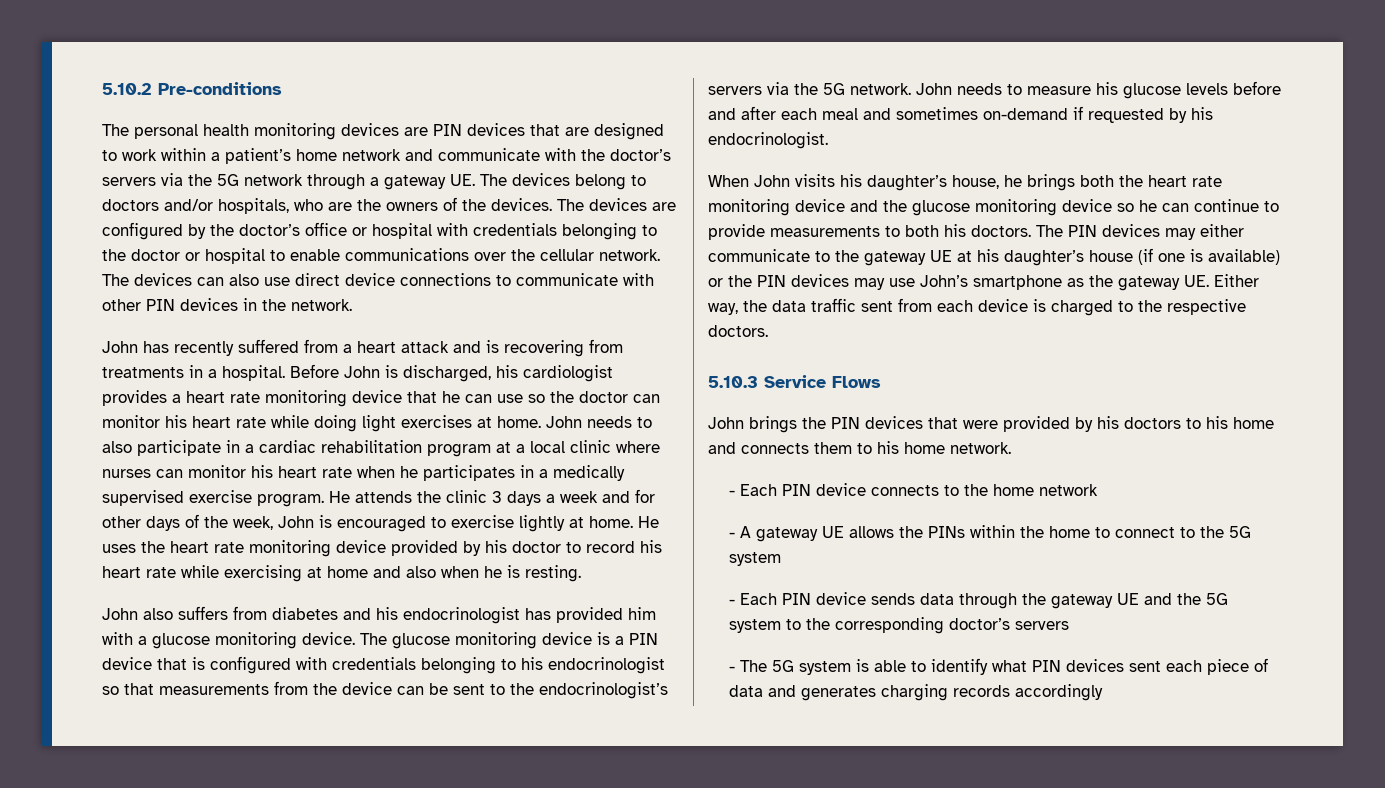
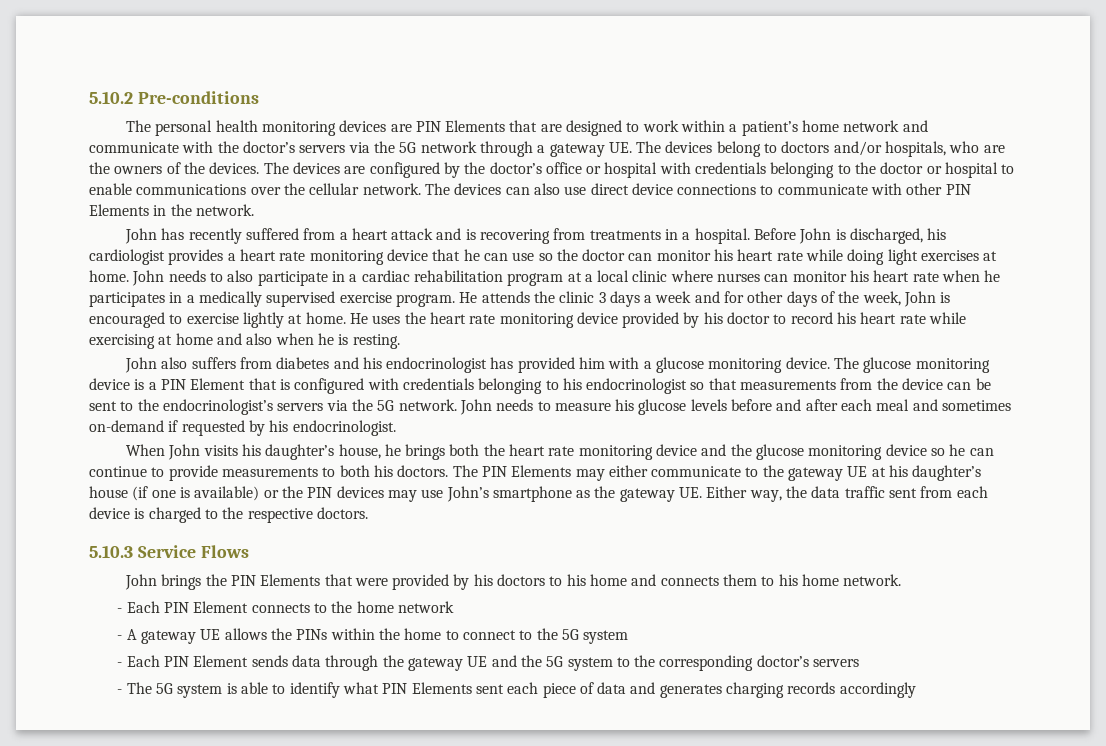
- The personal health monitoring devices are PIN devices that are designed to work within a patient’s home network and communicate with the doctor’s servers via the 5G network through a gateway UE. The devices belong to doctors and/or hospitals, who are the owners of the devices.
+ The personal health monitoring devices are PIN Elements that are designed to work within a patient’s home network and communicate with the doctor’s servers via the 5G network through a gateway UE. The devices belong to doctors and/or hospitals, who are the owners of the devices.
- The devices can also use direct device connections to communicate with other PIN devices in the network.
+ The devices can also use direct device connections to communicate with other PIN Elements in the network.
- The glucose monitoring device is a PIN device that is configured with credentials belonging to his endocrinologist so that measurements from the device can be sent to the endocrinologist’s servers via the 5G network.
+ The glucose monitoring device is a PIN Element that is configured with credentials belonging to his endocrinologist so that measurements from the device can be sent to the endocrinologist’s servers via the 5G network.
- The PIN devices may either communicate to the gateway UE at his daughter’s house (if one is available) or the PIN devices may use John’s smartphone as the gateway UE. Either way, the data traffic sent from each device is charged to the respective doctors.
+ The PIN Elements may either communicate to the gateway UE at his daughter’s house (if one is available) or the PIN devices may use John’s smartphone as the gateway UE. Either way, the data traffic sent from each device is charged to the respective doctors.
- John brings the PIN devices that were provided by his doctors to his home and connects them to his home network.
+ John brings the PIN Elements that were provided by his doctors to his home and connects them to his home network.
- - Each PIN device connects to the home network
+ - Each PIN Element connects to the home network
- - Each PIN device sends data through the gateway UE and the 5G system to the corresponding doctor’s servers
+ - Each PIN Element sends data through the gateway UE and the 5G system to the corresponding doctor’s servers
- - The 5G system is able to identify what PIN devices sent each piece of data and generates charging records accordingly
+ - The 5G system is able to identify what PIN Elements sent each piece of data and generates charging records accordingly

